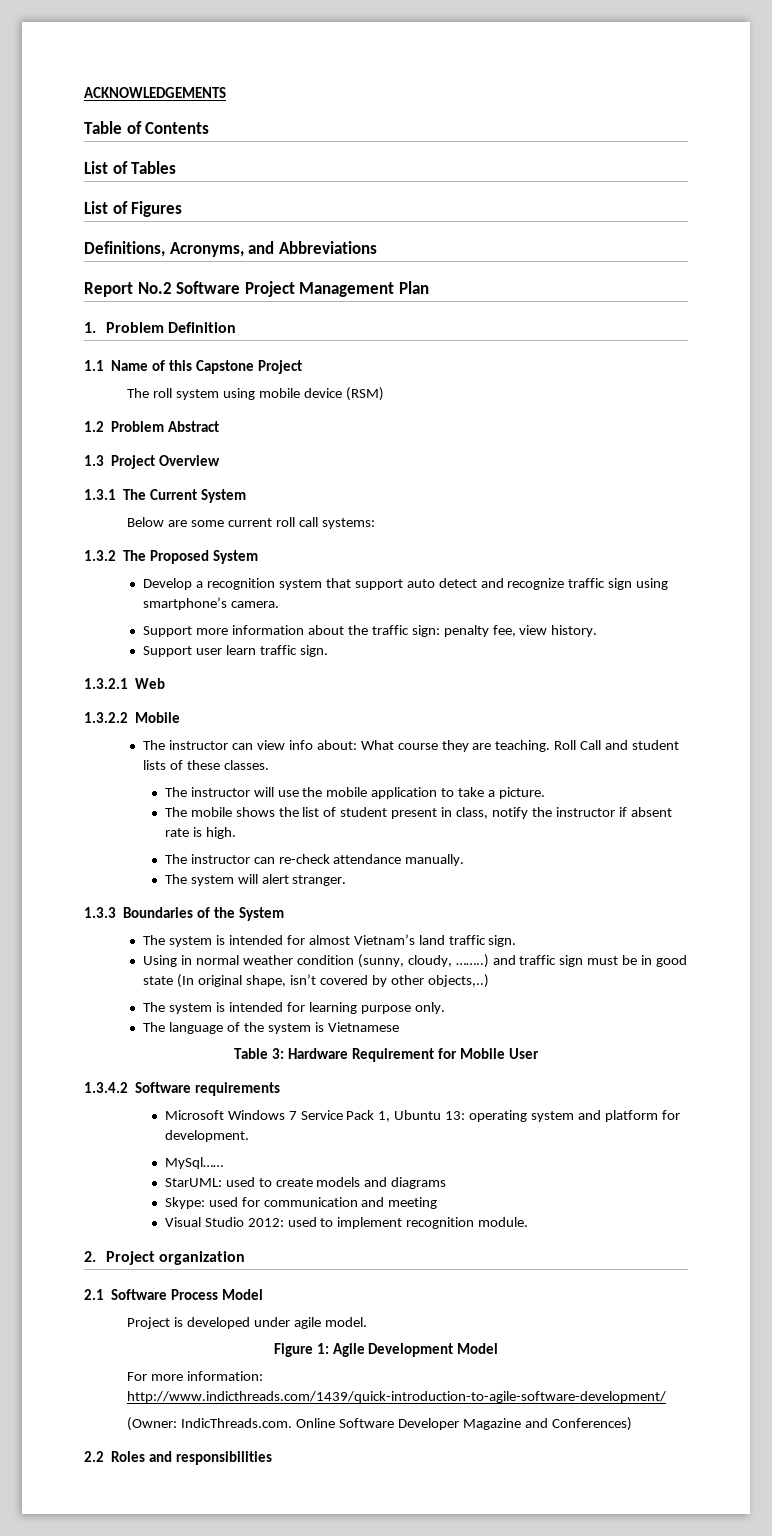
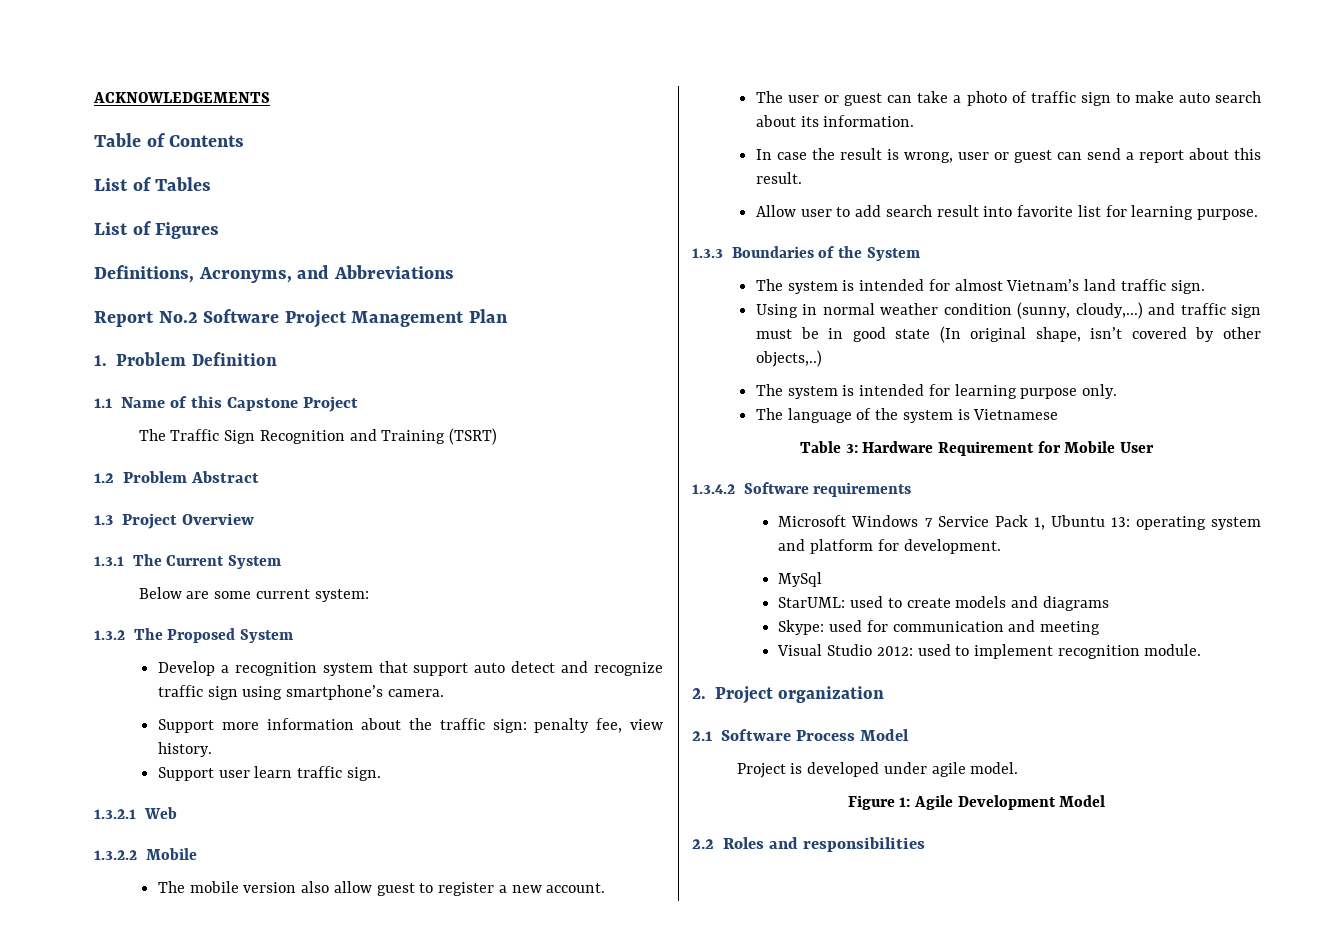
- The roll system using mobile device (RSM)
+ The Traffic Sign Recognition and Training (TSRT)
- Below are some current roll call systems:
+ Below are some current system:
- The instructor can view info about: What course they are teaching. Roll Call and student lists of these classes.
- The instructor will use the mobile application to take a picture.
- The mobile shows the list of student present in class, notify the instructor if absent rate is high.
- The instructor can re-check attendance manually.
- The system will alert stranger.
+ The mobile version also allow guest to register a new account.
+ The user or guest can take a photo of traffic sign to make auto search about its information.
+ In case the result is wrong, user or guest can send a report about this result.
+ Allow user to add search result into favorite list for learning purpose.
- Using in normal weather condition (sunny, cloudy, ……..) and traffic sign must be in good state (In original shape, isn’t covered by other objects,..)
+ Using in normal weather condition (sunny, cloudy,...) and traffic sign must be in good state (In original shape, isn’t covered by other objects,..)
- MySql……
+ MySql
- For more information: http://www.indicthreads.com/1439/quick-introduction-to-agile-software-development/
- (Owner: IndicThreads.com. Online Software Developer Magazine and Conferences)

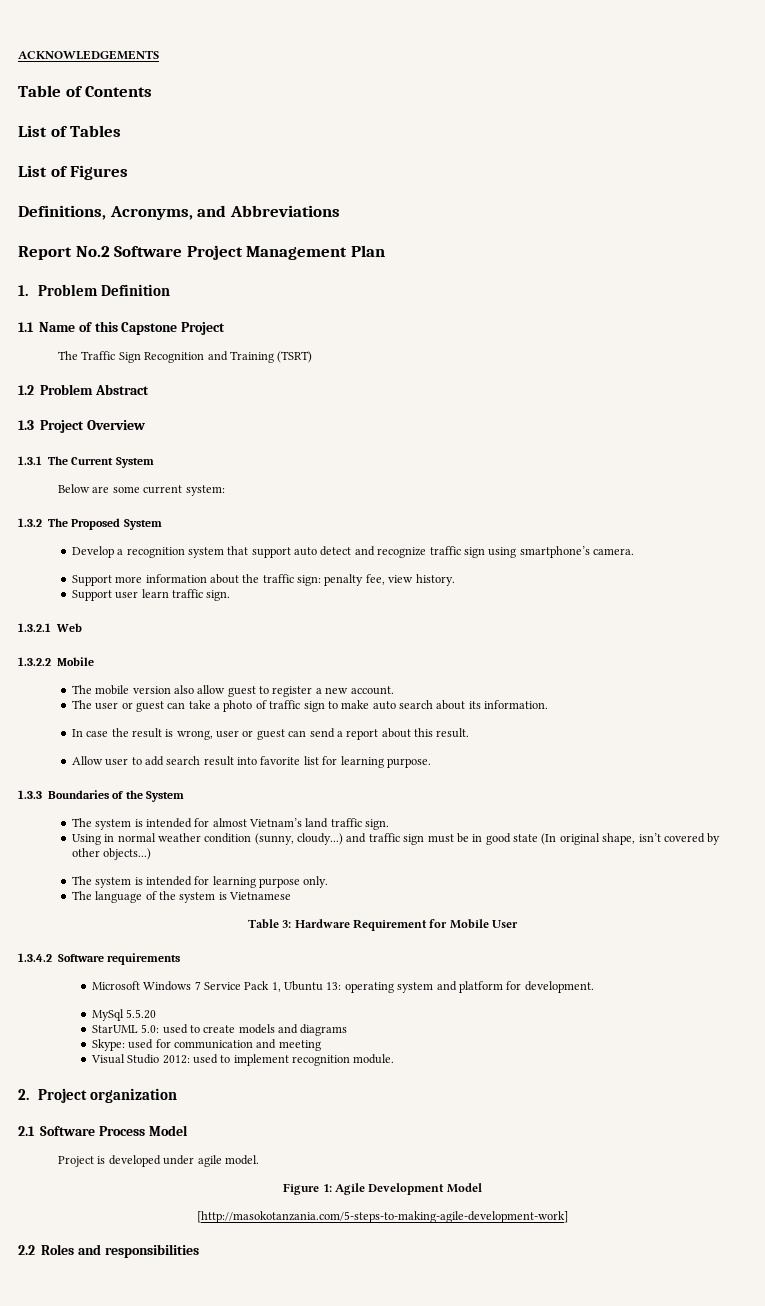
- Using in normal weather condition (sunny, cloudy,...) and traffic sign must be in good state (In original shape, isn’t covered by other objects,..)
+ Using in normal weather condition (sunny, cloudy...) and traffic sign must be in good state (In original shape, isn’t covered by other objects...)
- MySql
- StarUML: used to create models and diagrams
+ MySql 5.5.20
+ StarUML 5.0: used to create models and diagrams
+ [http://masokotanzania.com/5-steps-to-making-agile-development-work]

